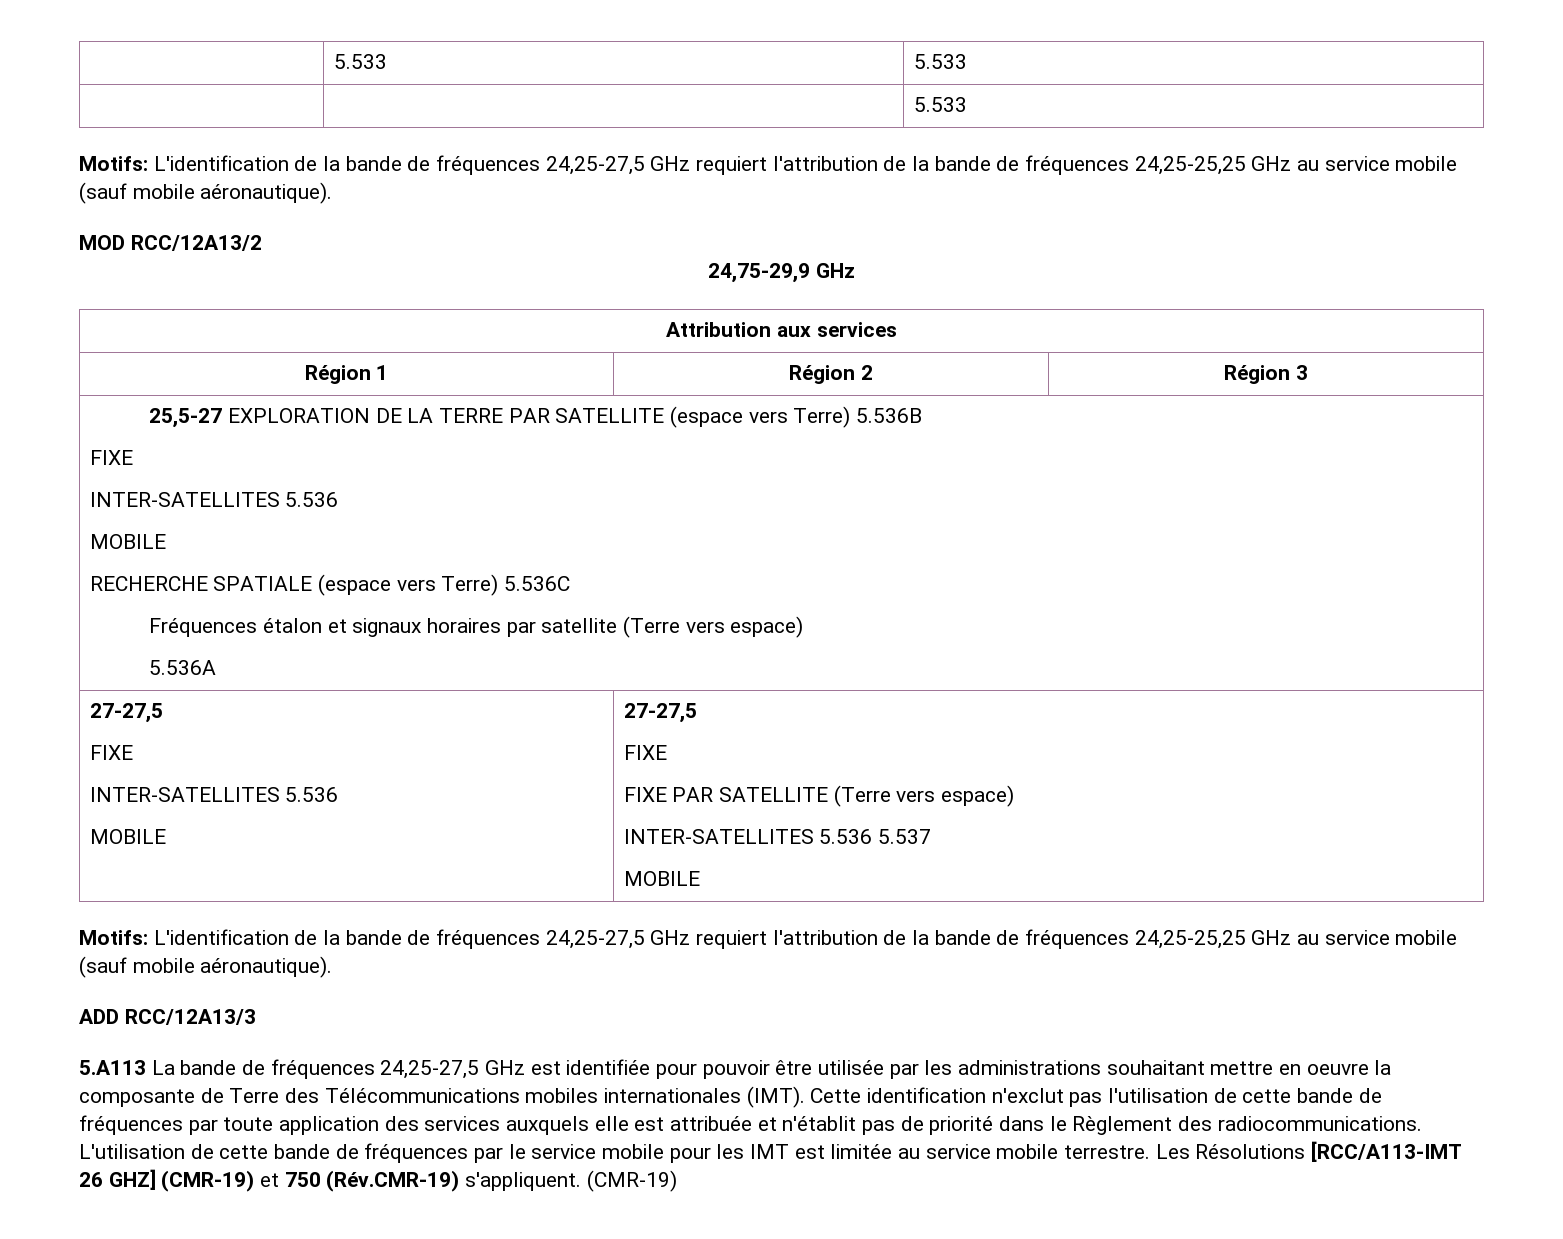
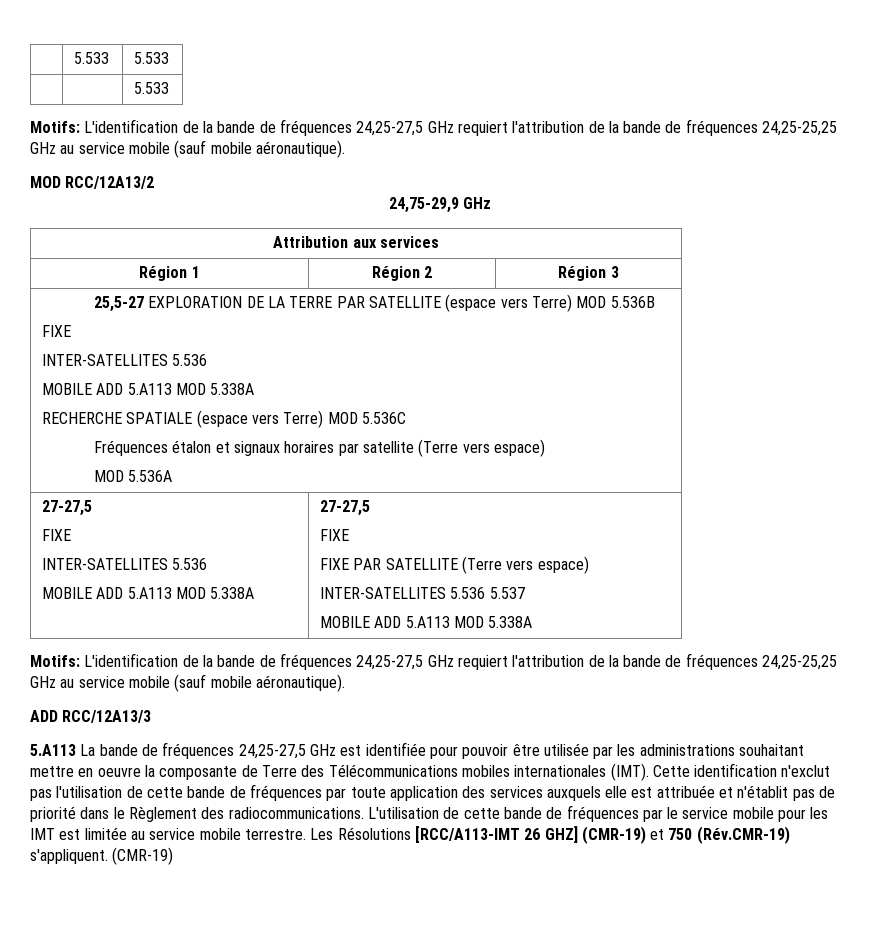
- 25,5-27 EXPLORATION DE LA TERRE PAR SATELLITE (espace vers Terre) 5.536B
+ 25,5-27 EXPLORATION DE LA TERRE PAR SATELLITE (espace vers Terre) MOD 5.536B
  FIXE
  INTER-SATELLITES 5.536
- MOBILE
- RECHERCHE SPATIALE (espace vers Terre) 5.536C
+ MOBILE ADD 5.A113 MOD 5.338A
+ RECHERCHE SPATIALE (espace vers Terre) MOD 5.536C
  Fréquences étalon et signaux horaires par satellite (Terre vers espace)
- 5.536A
+ MOD 5.536A
  27-27,5
  FIXE
  INTER-SATELLITES 5.536
- MOBILE | 27-27,5
+ MOBILE ADD 5.A113 MOD 5.338A | 27-27,5
  FIXE
  FIXE PAR SATELLITE (Terre vers espace)
  INTER-SATELLITES 5.536 5.537
- MOBILE
+ MOBILE ADD 5.A113 MOD 5.338A

